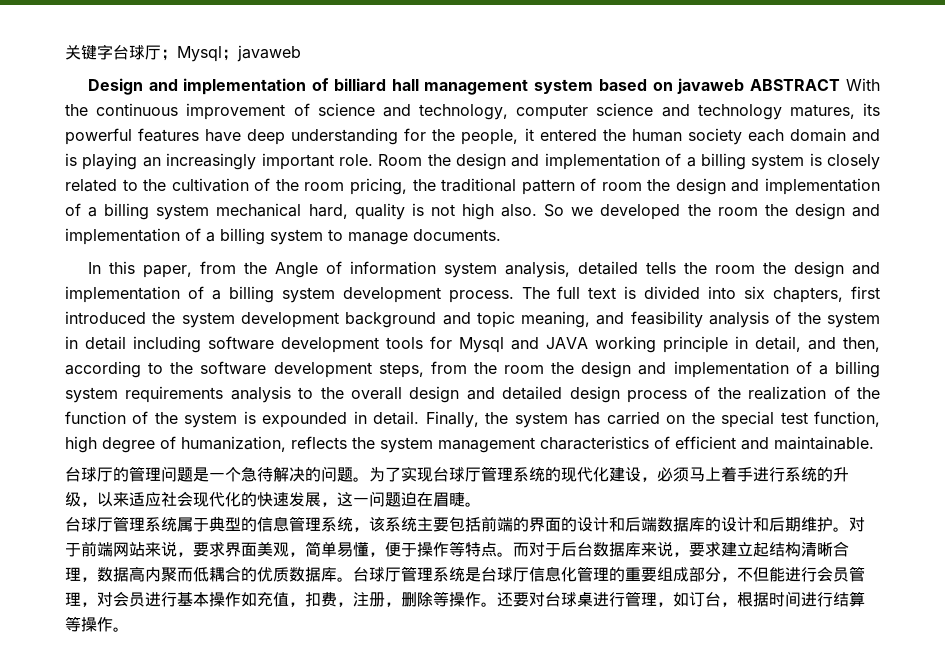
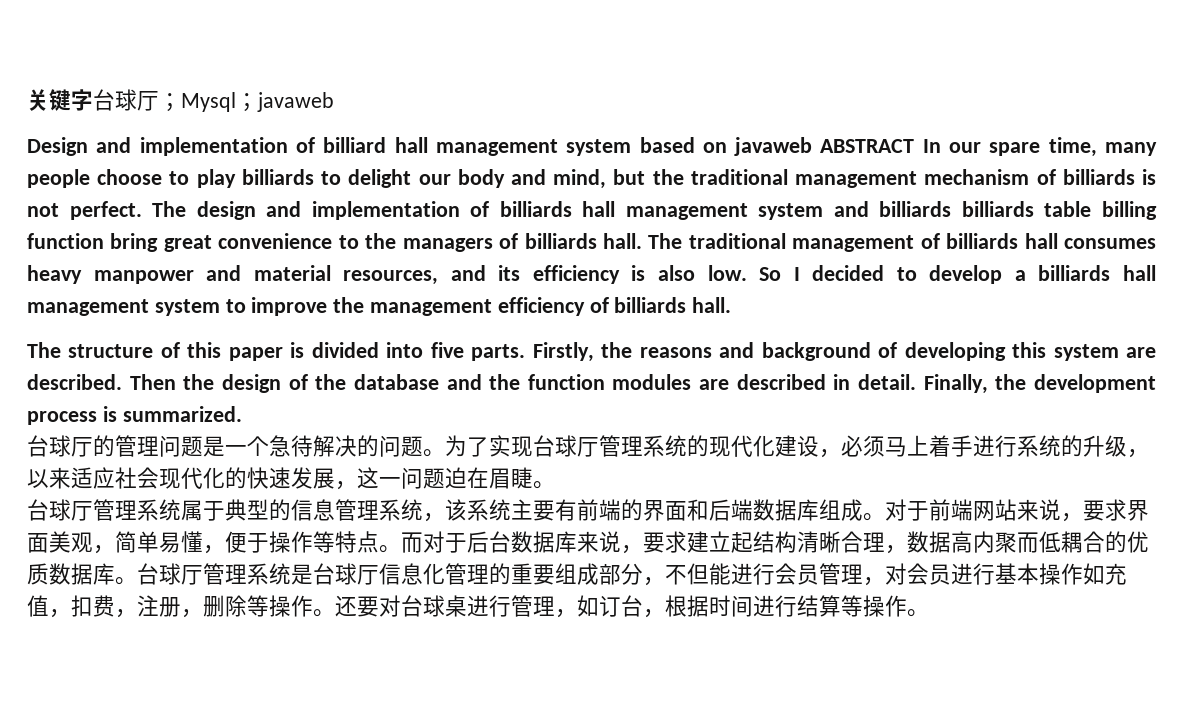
- Design and implementation of billiard hall management system based on javaweb ABSTRACT With the continuous improvement of science and technology, computer science and technology matures, its powerful features have deep understanding for the people, it entered the human society each domain and is playing an increasingly important role. Room the design and implementation of a billing system is closely related to the cultivation of the room pricing, the traditional pattern of room the design and implementation of a billing system mechanical hard, quality is not high also. So we developed the room the design and implementation of a billing system to manage documents.
- In this paper, from the Angle of information system analysis, detailed tells the room the design and implementation of a billing system development process. The full text is divided into six chapters, first introduced the system development background and topic meaning, and feasibility analysis of the system in detail including software development tools for Mysql and JAVA working principle in detail, and then, according to the software development steps, from the room the design and implementation of a billing system requirements analysis to the overall design and detailed design process of the realization of the function of the system is expounded in detail. Finally, the system has carried on the special test function, high degree of humanization, reflects the system management characteristics of efficient and maintainable.
+ Design and implementation of billiard hall management system based on javaweb ABSTRACT In our spare time, many people choose to play billiards to delight our body and mind, but the traditional management mechanism of billiards is not perfect. The design and implementation of billiards hall management system and billiards billiards table billing function bring great convenience to the managers of billiards hall. The traditional management of billiards hall consumes heavy manpower and material resources, and its efficiency is also low. So I decided to develop a billiards hall management system to improve the management efficiency of billiards hall.
+ The structure of this paper is divided into five parts. Firstly, the reasons and background of developing this system are described. Then the design of the database and the function modules are described in detail. Finally, the development process is summarized.
- 台球厅管理系统属于典型的信息管理系统，该系统主要包括前端的界面的设计和后端数据库的设计和后期维护。
+ 台球厅管理系统属于典型的信息管理系统，该系统主要有前端的界面和后端数据库组成。

